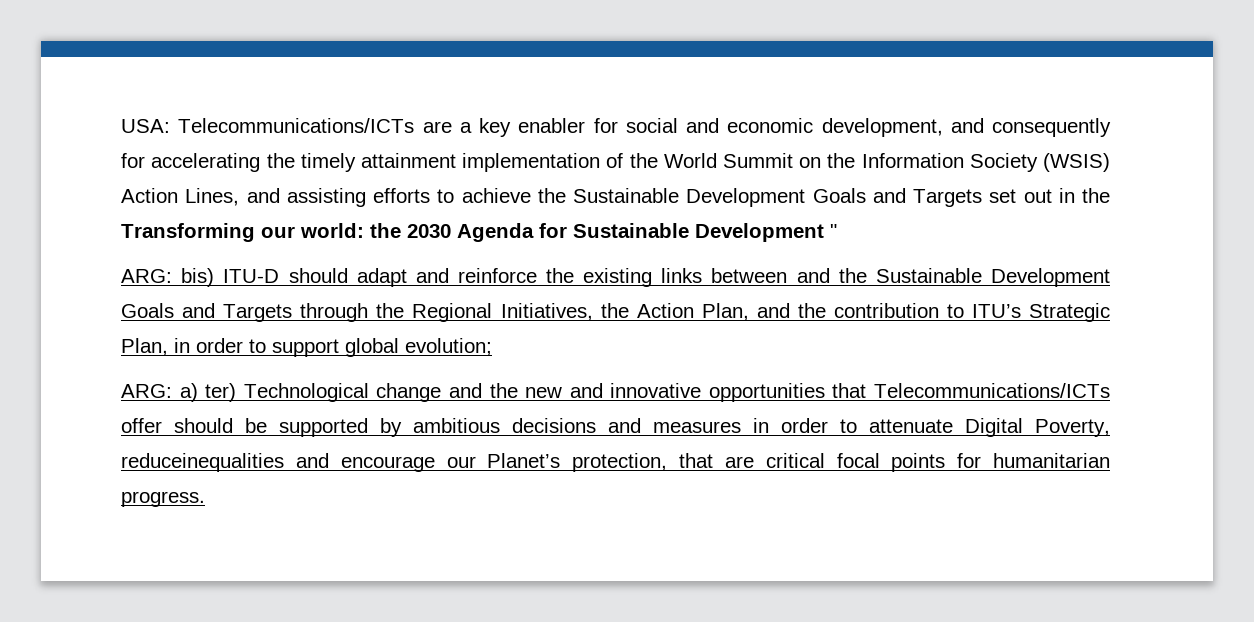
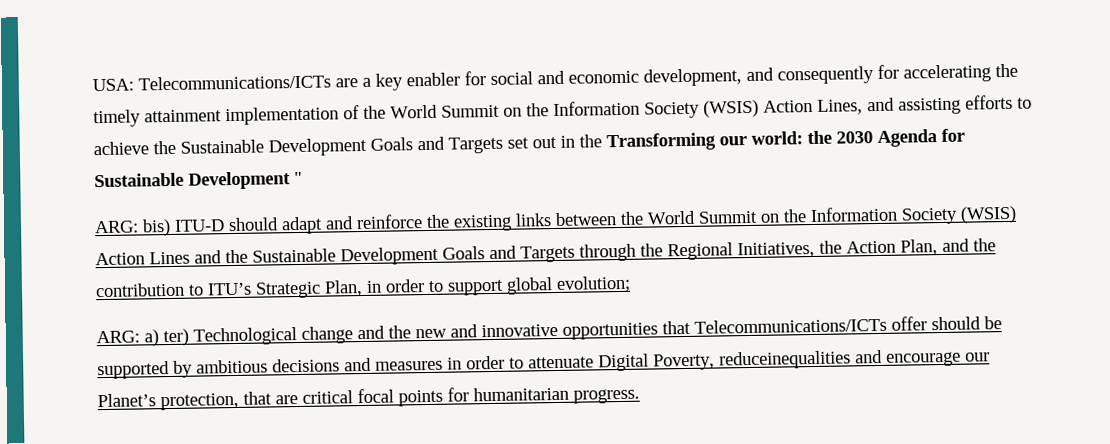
- ARG: bis) ITU-D should adapt and reinforce the existing links between and the Sustainable Development Goals and Targets through the Regional Initiatives, the Action Plan, and the contribution to ITU’s Strategic Plan, in order to support global evolution;
+ ARG: bis) ITU-D should adapt and reinforce the existing links between the World Summit on the Information Society (WSIS) Action Lines and the Sustainable Development Goals and Targets through the Regional Initiatives, the Action Plan, and the contribution to ITU’s Strategic Plan, in order to support global evolution;

